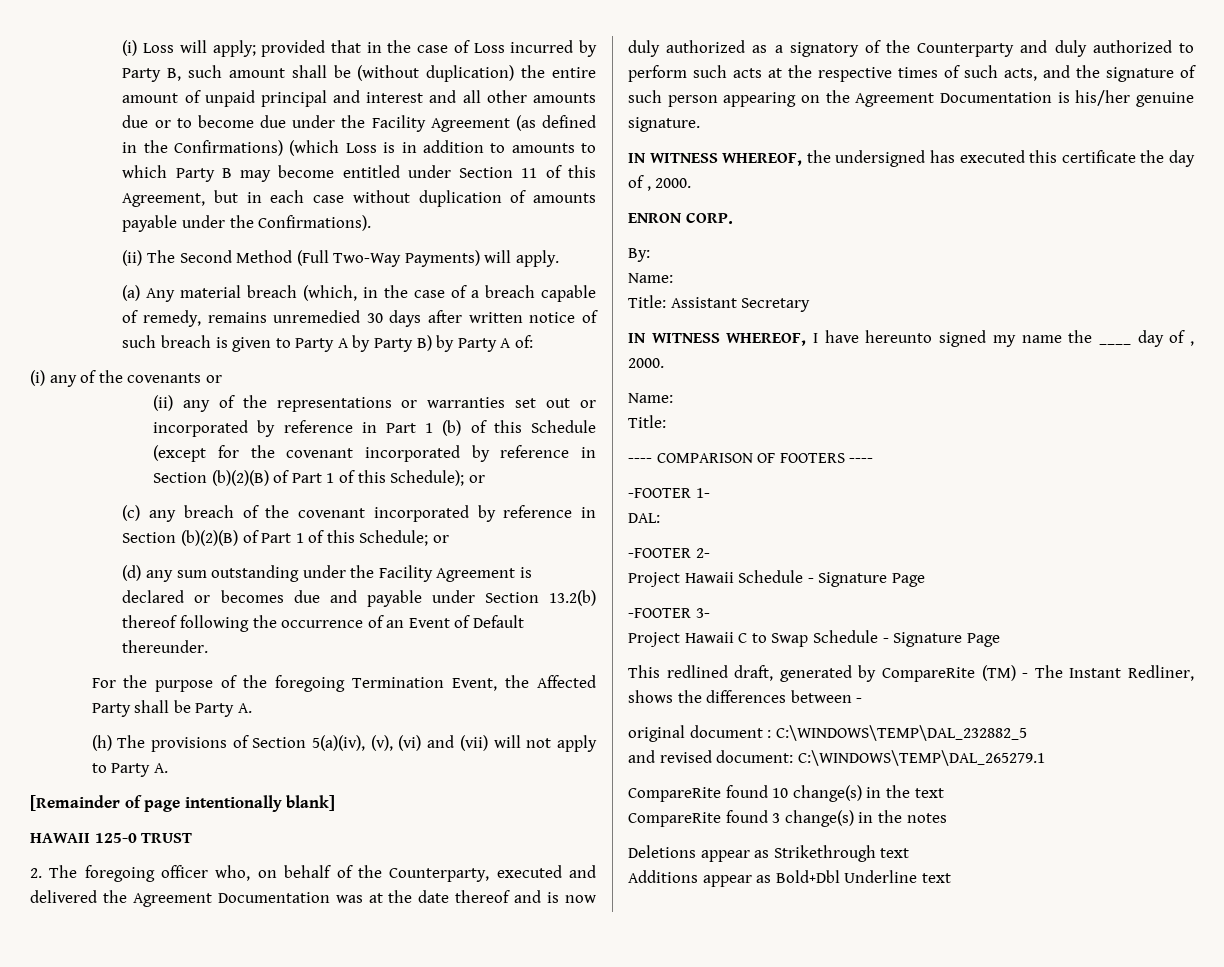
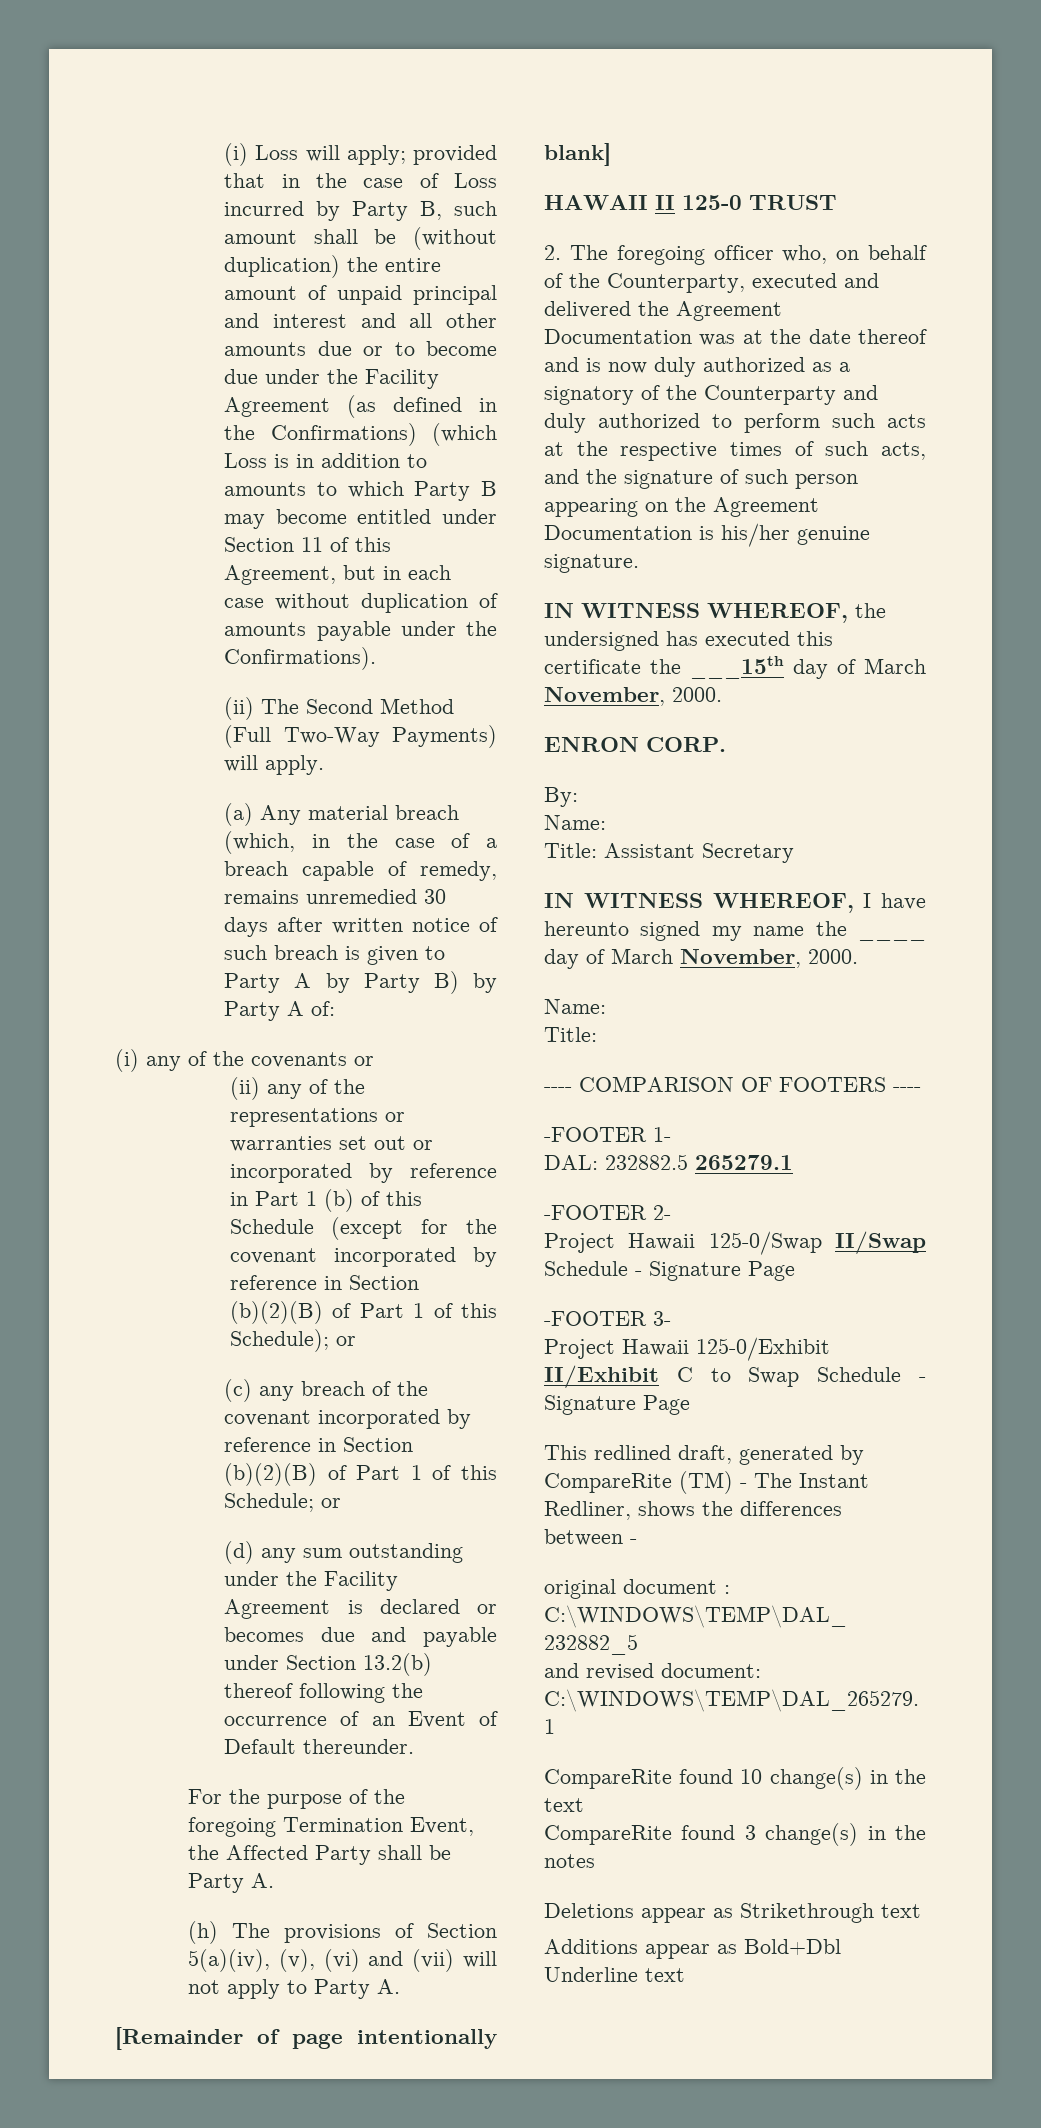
- HAWAII 125-0 TRUST
+ HAWAII II 125-0 TRUST
- IN WITNESS WHEREOF, the undersigned has executed this certificate the day of , 2000.
+ IN WITNESS WHEREOF, the undersigned has executed this certificate the ___15th day of March November, 2000.
- IN WITNESS WHEREOF, I have hereunto signed my name the ____ day of , 2000.
+ IN WITNESS WHEREOF, I have hereunto signed my name the ____ day of March November, 2000.
- DAL:
+ DAL: 232882.5 265279.1
- Project Hawaii Schedule - Signature Page
+ Project Hawaii 125-0/Swap II/Swap Schedule - Signature Page
- Project Hawaii C to Swap Schedule - Signature Page
+ Project Hawaii 125-0/Exhibit II/Exhibit C to Swap Schedule - Signature Page

